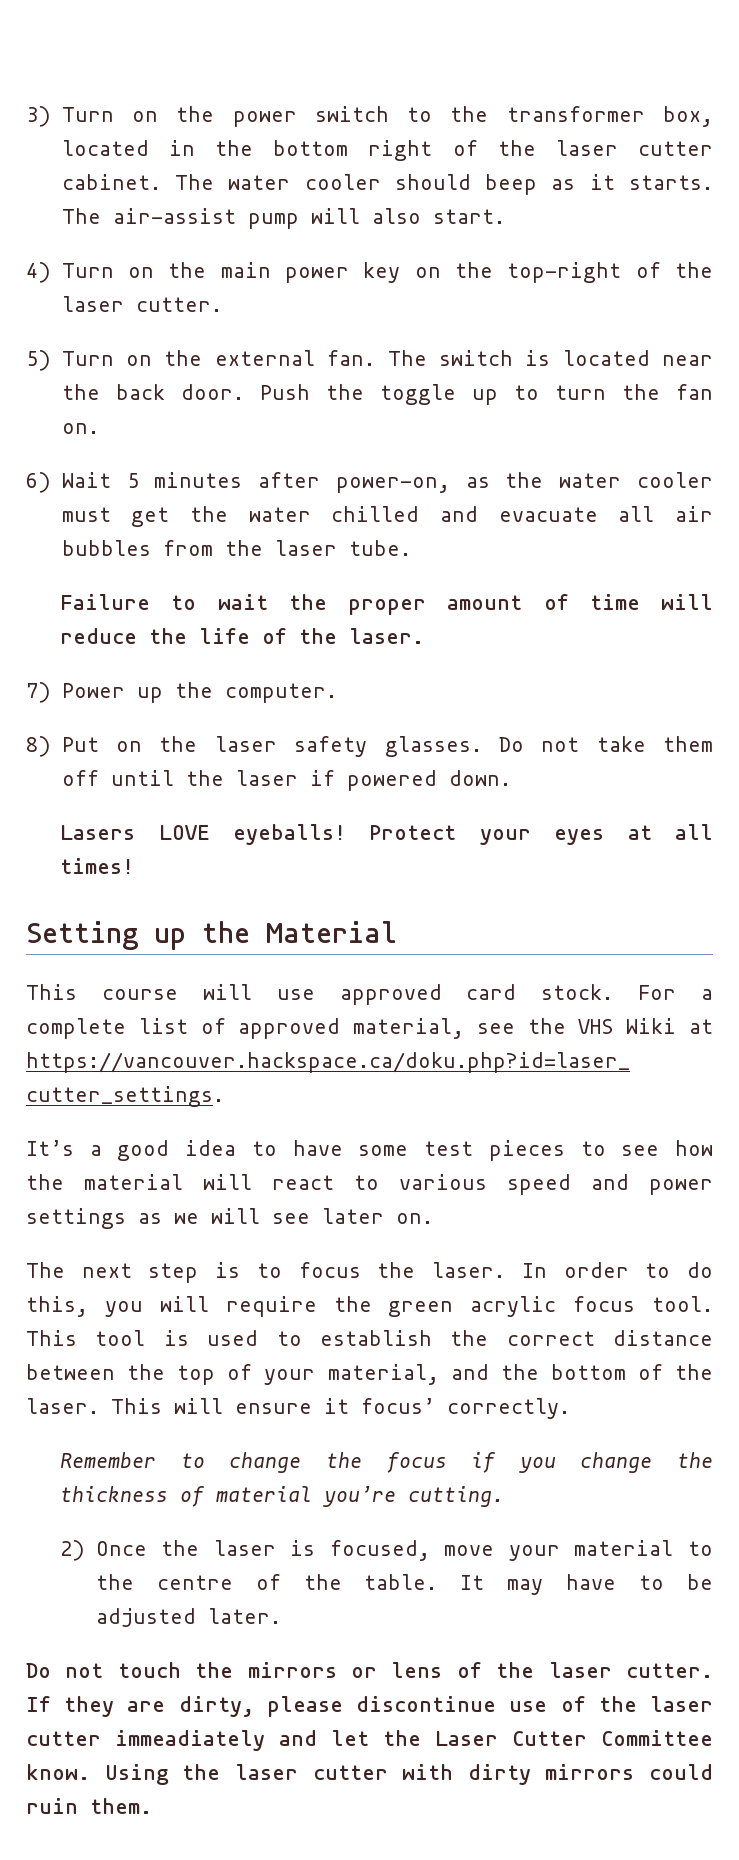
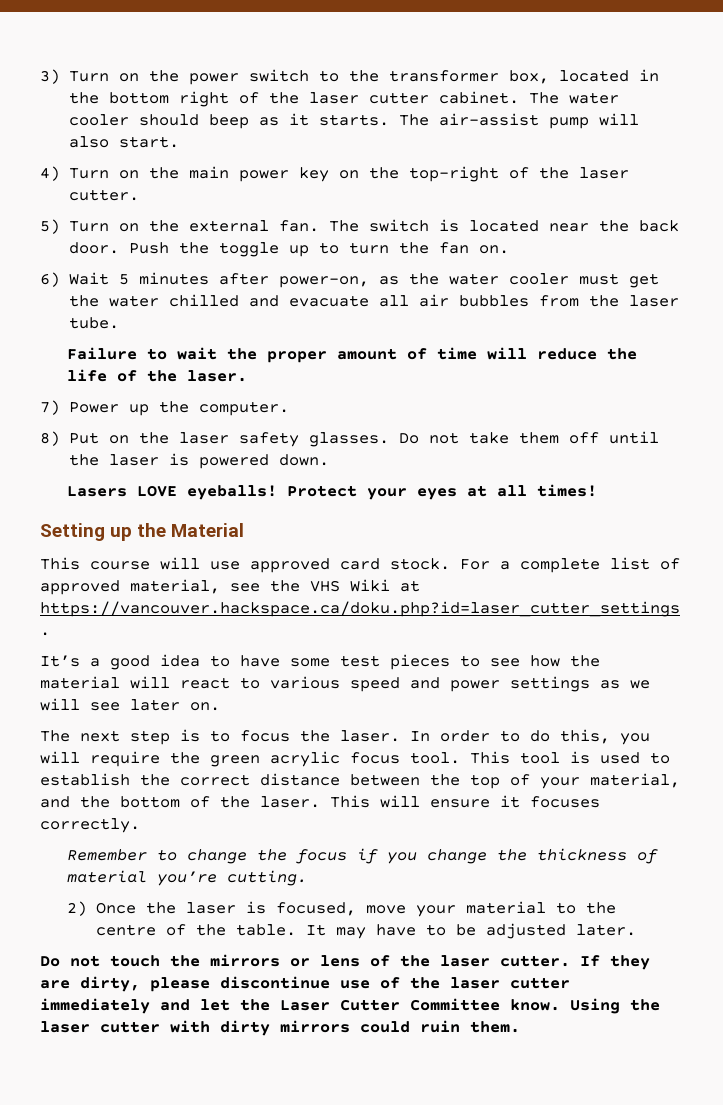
- Do not take them off until the laser if powered down.
+ Do not take them off until the laser is powered down.
- This will ensure it focus’ correctly.
+ This will ensure it focuses correctly.
- If they are dirty, please discontinue use of the laser cutter immeadiately and let the Laser Cutter Committee know.
+ If they are dirty, please discontinue use of the laser cutter immediately and let the Laser Cutter Committee know.

